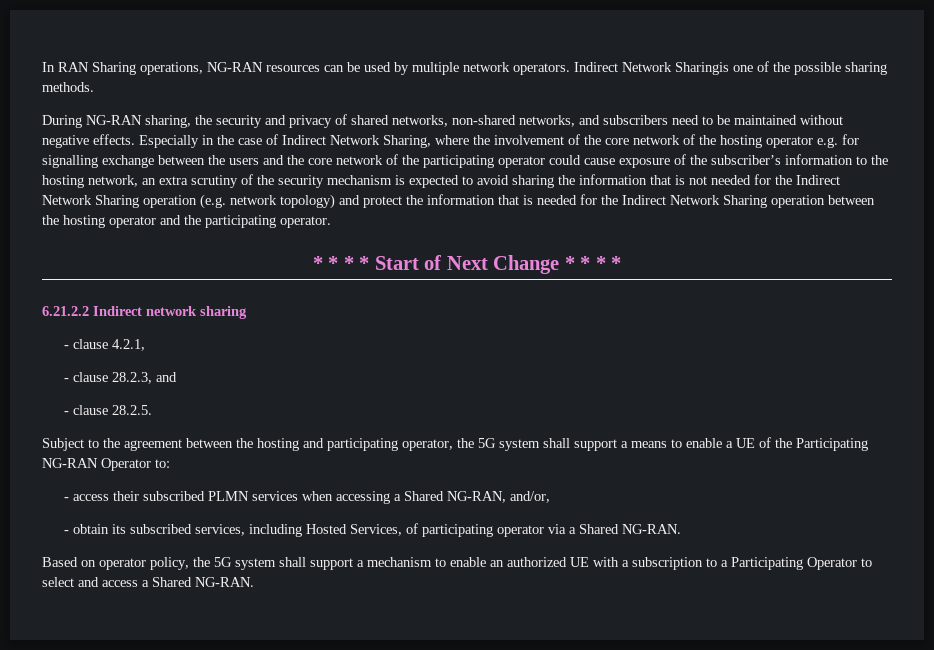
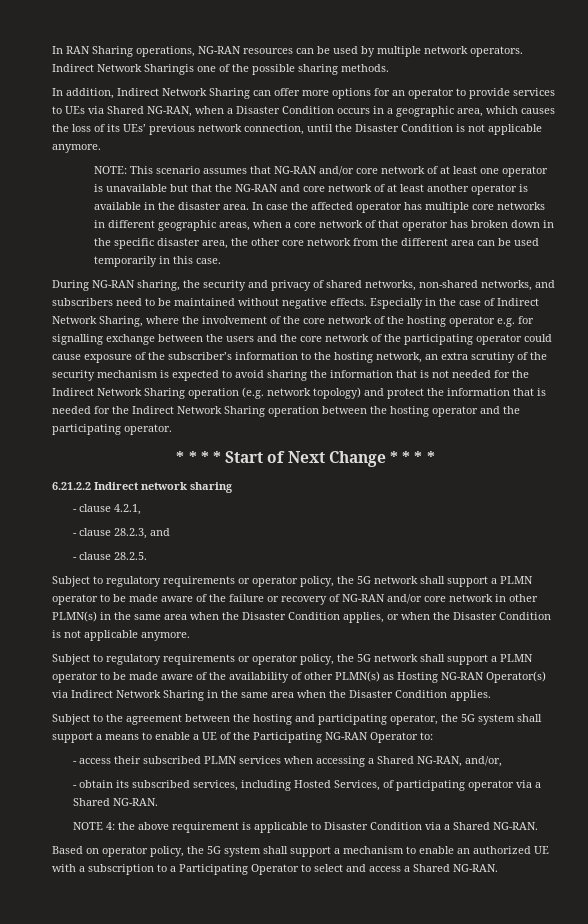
+ In addition, Indirect Network Sharing can offer more options for an operator to provide services to UEs via Shared NG-RAN, when a Disaster Condition occurs in a geographic area, which causes the loss of its UEs’ previous network connection, until the Disaster Condition is not applicable anymore.
+ NOTE: This scenario assumes that NG-RAN and/or core network of at least one operator is unavailable but that the NG-RAN and core network of at least another operator is available in the disaster area. In case the affected operator has multiple core networks in different geographic areas, when a core network of that operator has broken down in the specific disaster area, the other core network from the different area can be used temporarily in this case.
+ Subject to regulatory requirements or operator policy, the 5G network shall support a PLMN operator to be made aware of the failure or recovery of NG-RAN and/or core network in other PLMN(s) in the same area when the Disaster Condition applies, or when the Disaster Condition is not applicable anymore.
+ Subject to regulatory requirements or operator policy, the 5G network shall support a PLMN operator to be made aware of the availability of other PLMN(s) as Hosting NG-RAN Operator(s) via Indirect Network Sharing in the same area when the Disaster Condition applies.
+ NOTE 4: the above requirement is applicable to Disaster Condition via a Shared NG-RAN.

